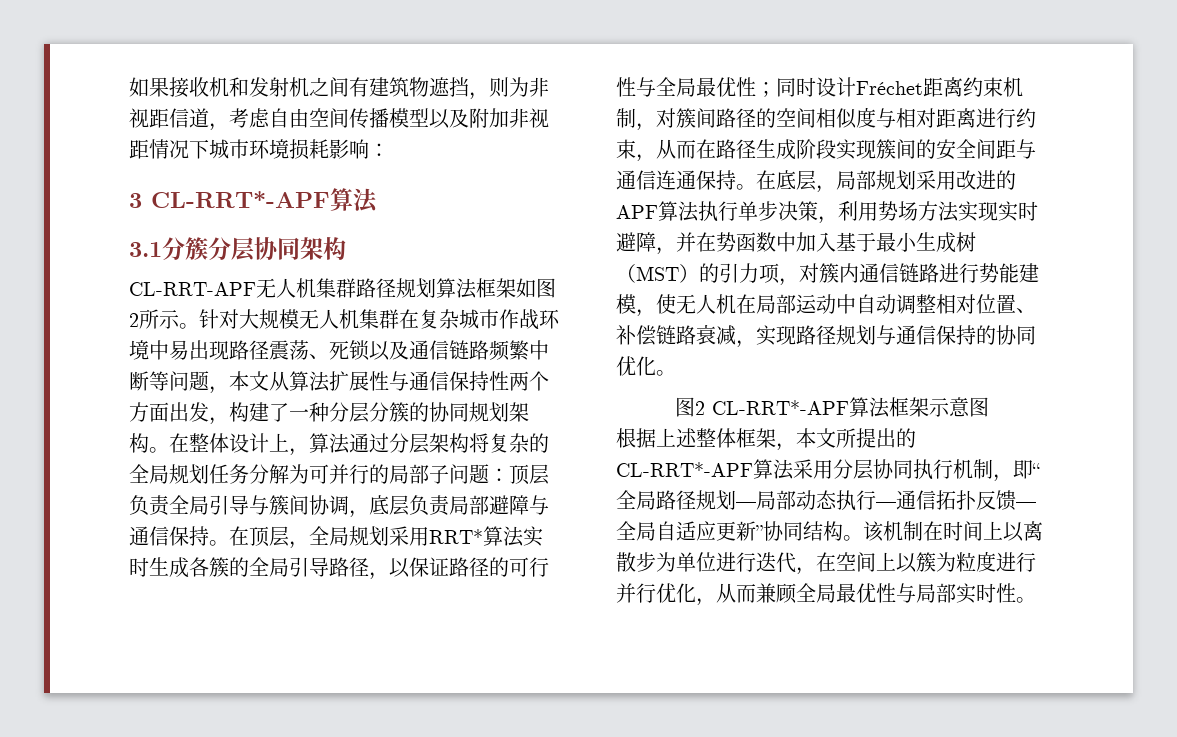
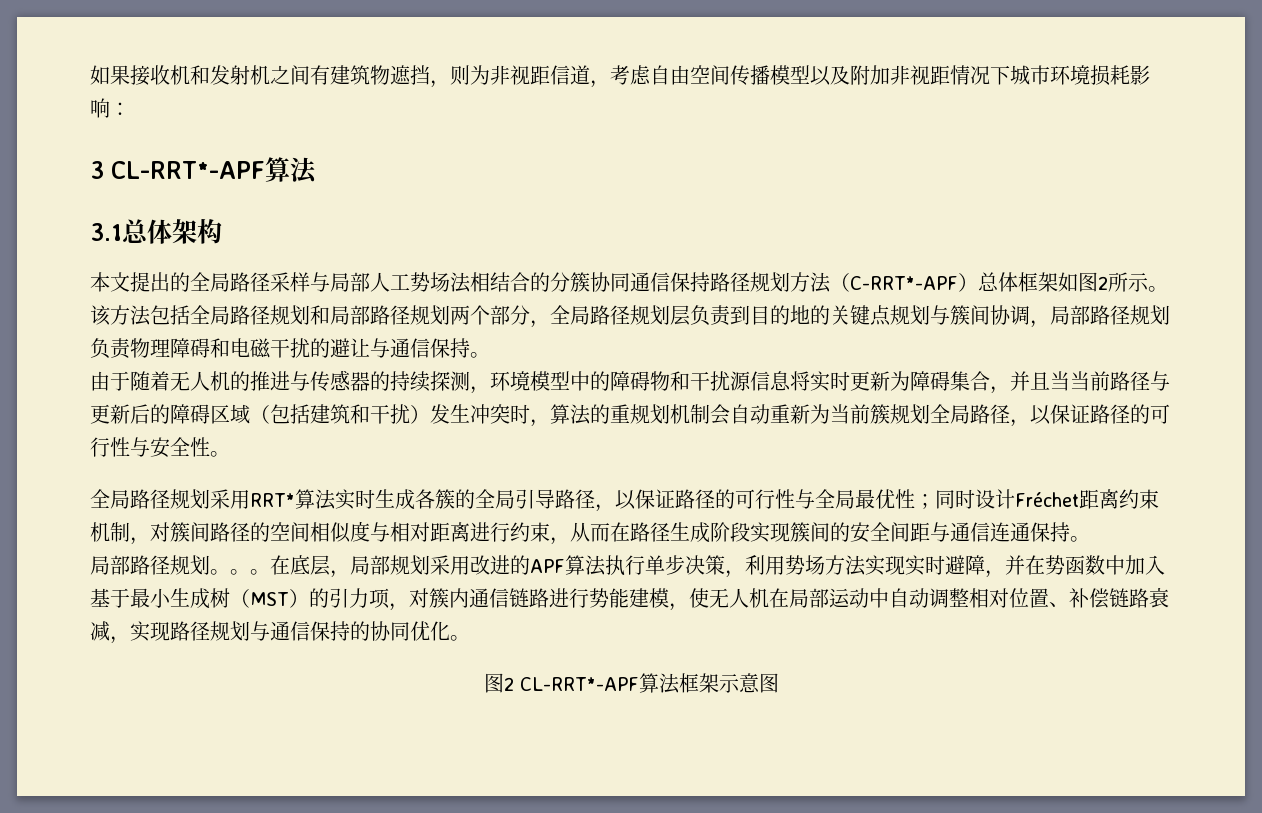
- 3.1分簇分层协同架构
- CL-RRT-APF无人机集群路径规划算法框架如图2所示。
+ 3.1总体架构
+ 本文提出的全局路径采样与局部人工势场法相结合的分簇协同通信保持路径规划方法（C-RRT*-APF）总体框架如图2所示。
- 针对大规模无人机集群在复杂城市作战环境中易出现路径震荡、死锁以及通信链路频繁中断等问题，本文从算法扩展性与通信保持性两个方面出发，构建了一种分层分簇的协同规划架构。在整体设计上，算法通过分层架构将复杂的全局规划任务分解为可并行的局部子问题：顶层负责全局引导与簇间协调，底层负责局部避障与通信保持。在顶层，全局规划采用RRT*算法实时生成各簇的全局引导路径，以保证路径的可行性与全局最优性；同时设计Fréchet距离约束机制，对簇间路径的空间相似度与相对距离进行约束，从而在路径生成阶段实现簇间的安全间距与通信连通保持。
+ 该方法包括全局路径规划和局部路径规划两个部分，全局路径规划层负责到目的地的关键点规划与簇间协调，局部路径规划负责物理障碍和电磁干扰的避让与通信保持。
+ 由于随着无人机的推进与传感器的持续探测，环境模型中的障碍物和干扰源信息将实时更新为障碍集合，并且当当前路径与更新后的障碍区域（包括建筑和干扰）发生冲突时，算法的重规划机制会自动重新为当前簇规划全局路径，以保证路径的可行性与安全性。
+ 全局路径规划采用RRT*算法实时生成各簇的全局引导路径，以保证路径的可行性与全局最优性；同时设计Fréchet距离约束机制，对簇间路径的空间相似度与相对距离进行约束，从而在路径生成阶段实现簇间的安全间距与通信连通保持。
+ 局部路径规划。。。
- 根据上述整体框架，本文所提出的CL-RRT*-APF算法采用分层协同执行机制，即“全局路径规划—局部动态执行—通信拓扑反馈—全局自适应更新”协同结构。该机制在时间上以离散步为单位进行迭代，在空间上以簇为粒度进行并行优化，从而兼顾全局最优性与局部实时性。

